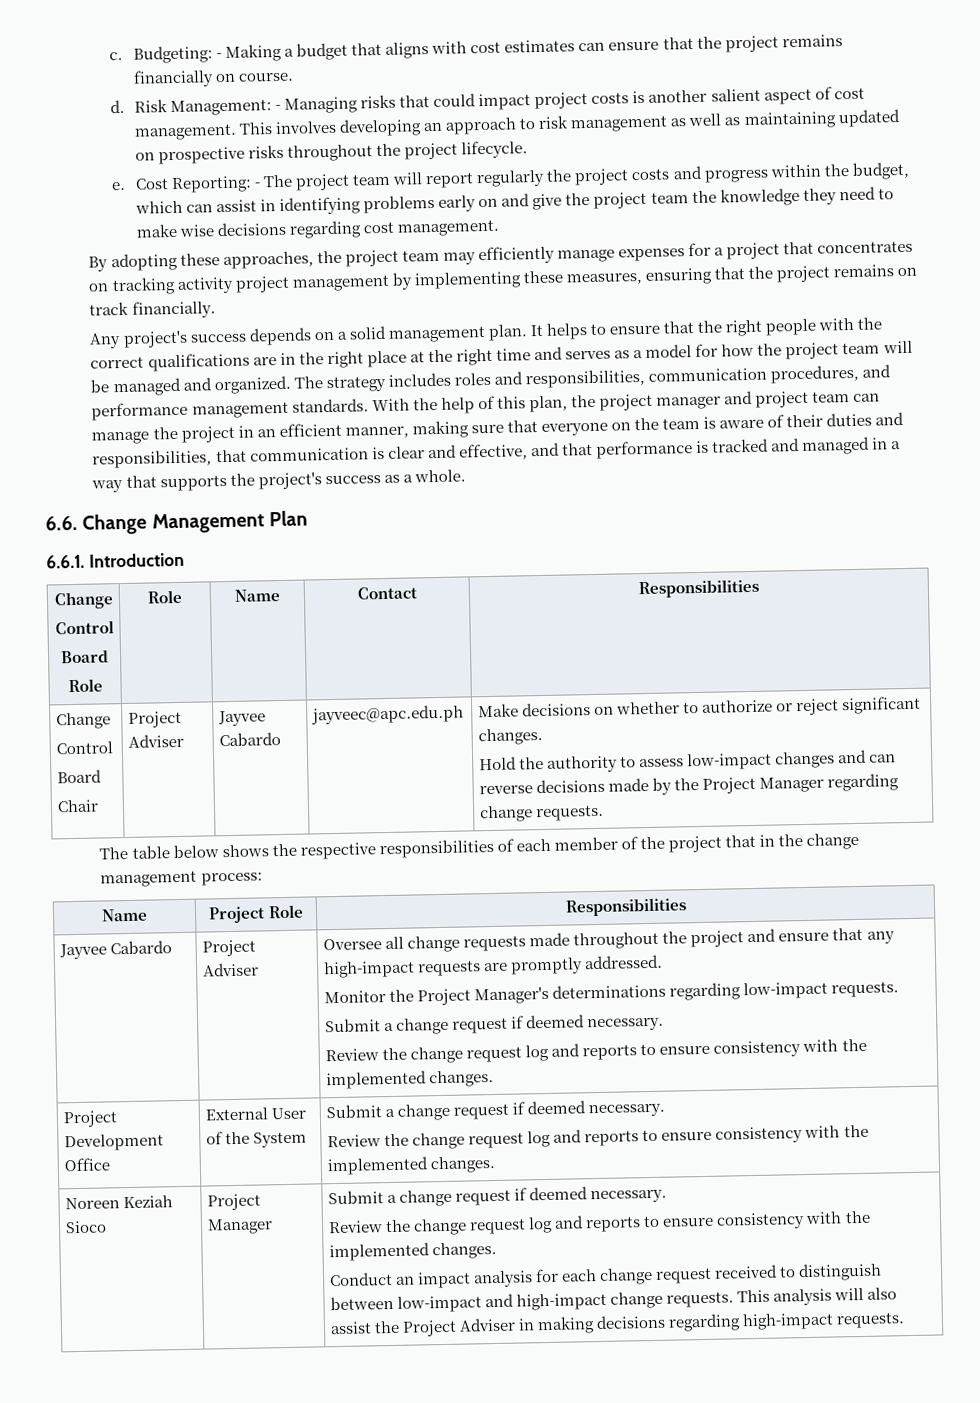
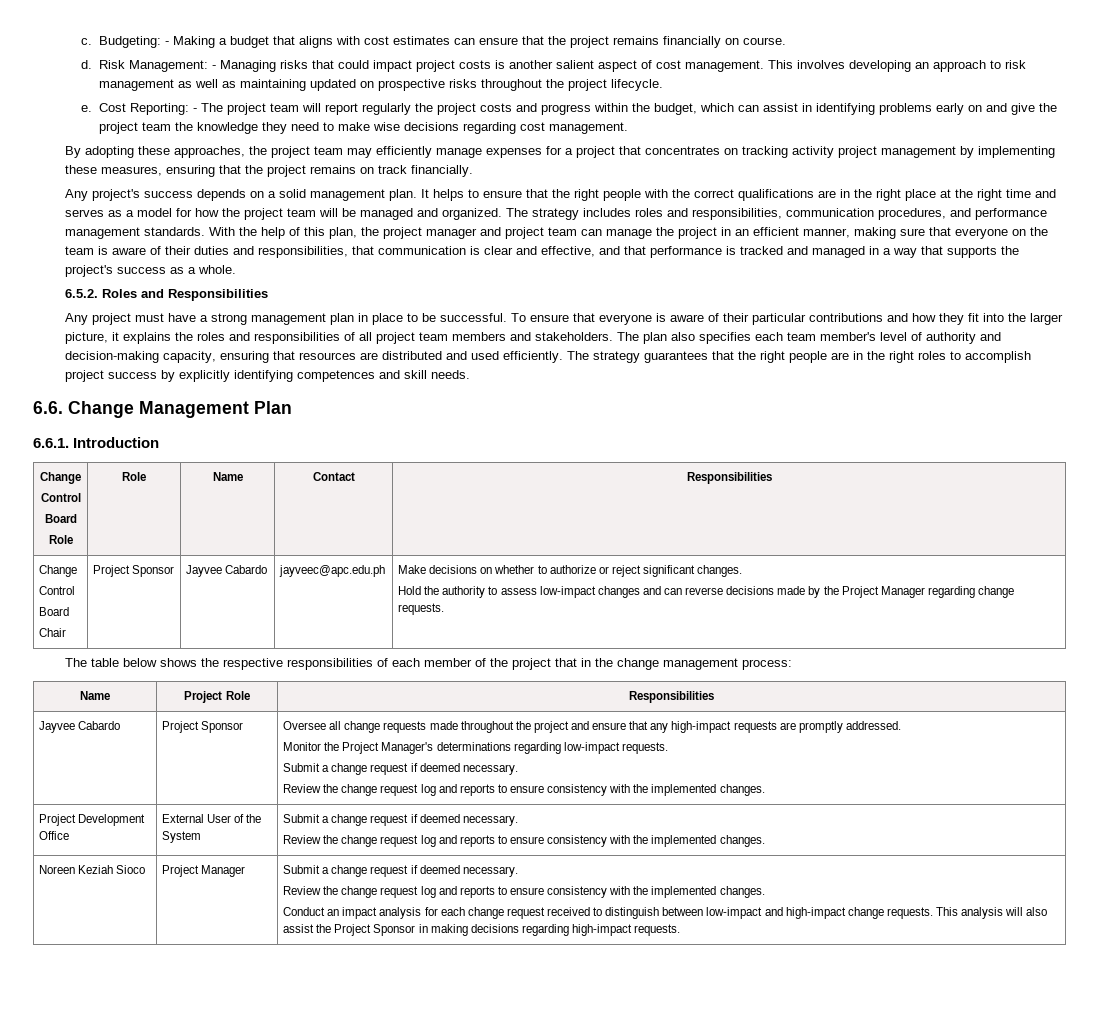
+ 6.5.2. Roles and Responsibilities
+ Any project must have a strong management plan in place to be successful. To ensure that everyone is aware of their particular contributions and how they fit into the larger picture, it explains the roles and responsibilities of all project team members and stakeholders. The plan also specifies each team member's level of authority and decision-making capacity, ensuring that resources are distributed and used efficiently. The strategy guarantees that the right people are in the right roles to accomplish project success by explicitly identifying competences and skill needs.
  6.6.1. Introduction
  Change
  Control
  Board
  Role | Role | Name | Contact | Responsibilities
  Change
  Control
  Board
- Chair | Project Adviser | Jayvee Cabardo | jayveec@apc.edu.ph | Make decisions on whether to authorize or reject significant changes.
+ Chair | Project Sponsor | Jayvee Cabardo | jayveec@apc.edu.ph | Make decisions on whether to authorize or reject significant changes.
- Jayvee Cabardo | Project Adviser
+ Jayvee Cabardo | Project Sponsor
- This analysis will also assist the Project Adviser in making decisions regarding high-impact requests.
+ This analysis will also assist the Project Sponsor in making decisions regarding high-impact requests.

